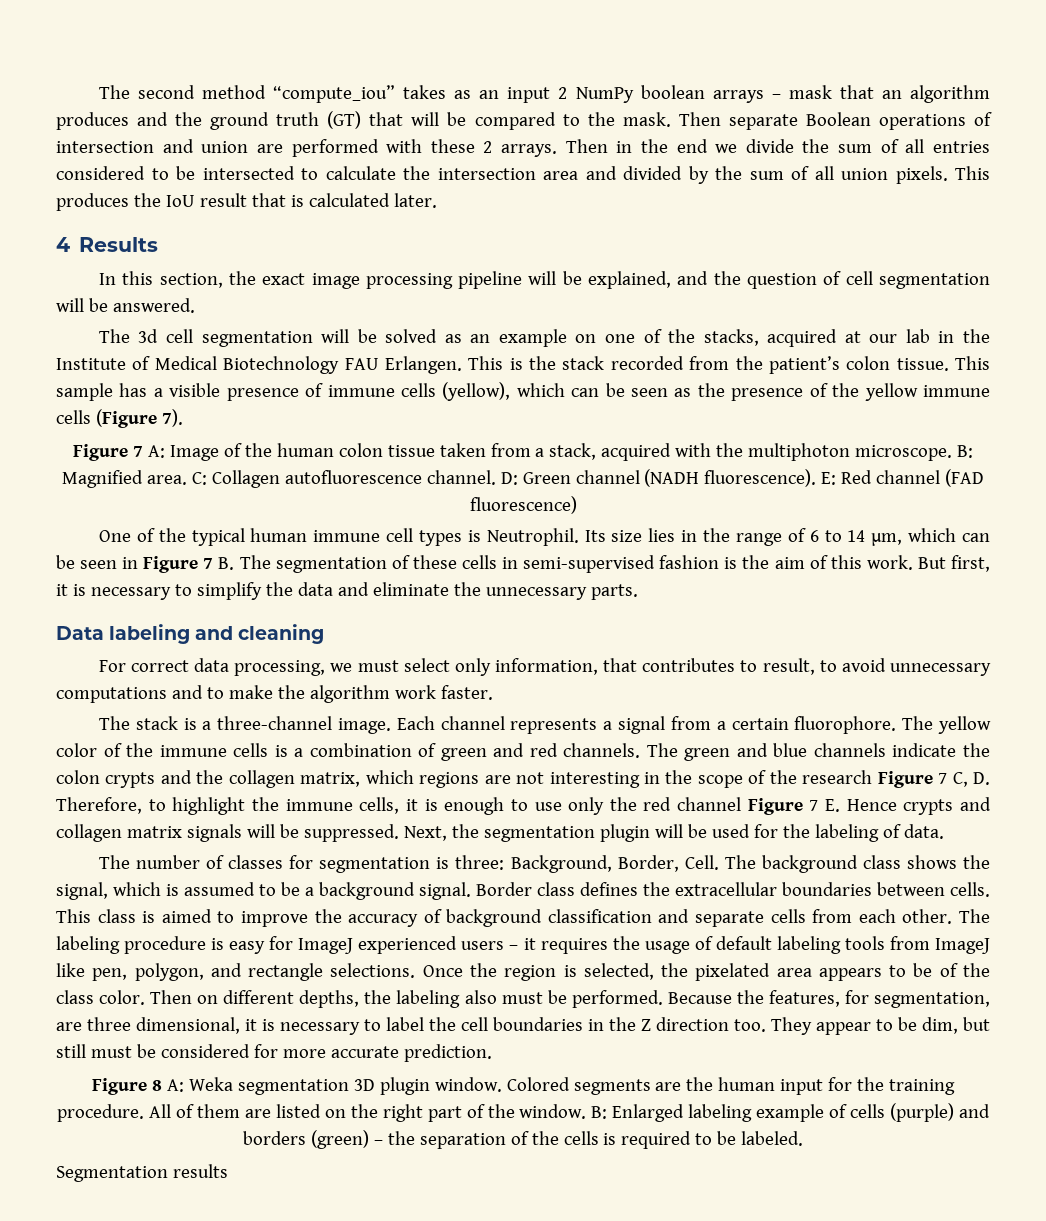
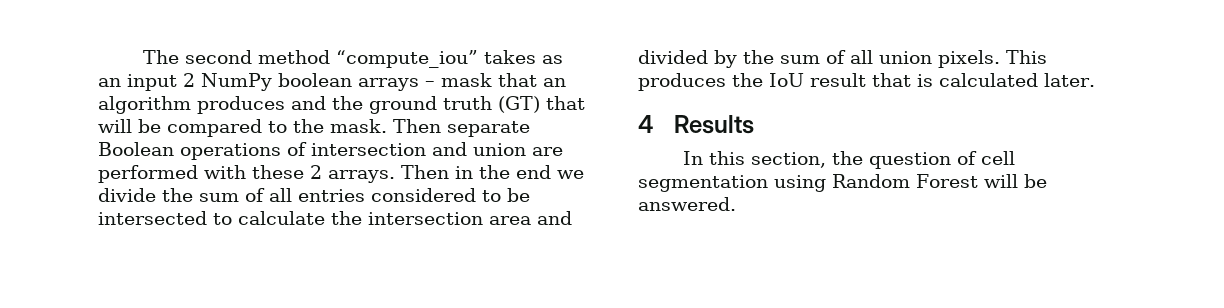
- In this section, the exact image processing pipeline will be explained, and the question of cell segmentation will be answered.
+ In this section, the question of cell segmentation using Random Forest will be answered.
- The 3d cell segmentation will be solved as an example on one of the stacks, acquired at our lab in the Institute of Medical Biotechnology FAU Erlangen. This is the stack recorded from the patient’s colon tissue. This sample has a visible presence of immune cells (yellow), which can be seen as the presence of the yellow immune cells (Figure 7).
- Figure 7 A: Image of the human colon tissue taken from a stack, acquired with the multiphoton microscope. B: Magnified area. C: Collagen autofluorescence channel. D: Green channel (NADH fluorescence). E: Red channel (FAD fluorescence)
- One of the typical human immune cell types is Neutrophil. Its size lies in the range of 6 to 14 µm, which can be seen in Figure 7 B. The segmentation of these cells in semi-supervised fashion is the aim of this work. But first, it is necessary to simplify the data and eliminate the unnecessary parts.
- Data labeling and cleaning
- For correct data processing, we must select only information, that contributes to result, to avoid unnecessary computations and to make the algorithm work faster.
- The stack is a three-channel image. Each channel represents a signal from a certain fluorophore. The yellow color of the immune cells is a combination of green and red channels. The green and blue channels indicate the colon crypts and the collagen matrix, which regions are not interesting in the scope of the research Figure 7 C, D. Therefore, to highlight the immune cells, it is enough to use only the red channel Figure 7 E. Hence crypts and collagen matrix signals will be suppressed. Next, the segmentation plugin will be used for the labeling of data.
- The number of classes for segmentation is three: Background, Border, Cell. The background class shows the signal, which is assumed to be a background signal. Border class defines the extracellular boundaries between cells. This class is aimed to improve the accuracy of background classification and separate cells from each other. The labeling procedure is easy for ImageJ experienced users – it requires the usage of default labeling tools from ImageJ like pen, polygon, and rectangle selections. Once the region is selected, the pixelated area appears to be of the class color. Then on different depths, the labeling also must be performed. Because the features, for segmentation, are three dimensional, it is necessary to label the cell boundaries in the Z direction too. They appear to be dim, but still must be considered for more accurate prediction.
- Figure 8 A: Weka segmentation 3D plugin window. Colored segments are the human input for the training procedure. All of them are listed on the right part of the window. B: Enlarged labeling example of cells (purple) and borders (green) – the separation of the cells is required to be labeled.
- Segmentation results

